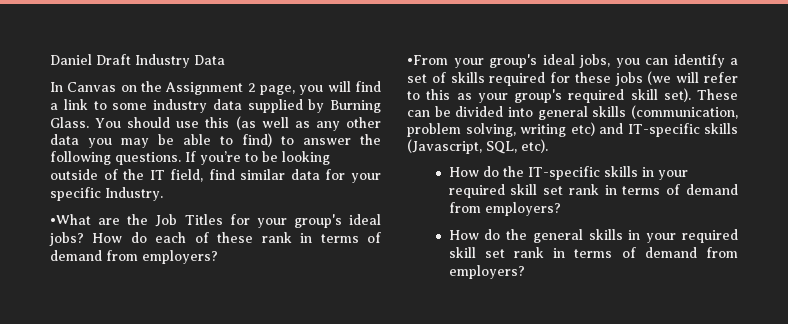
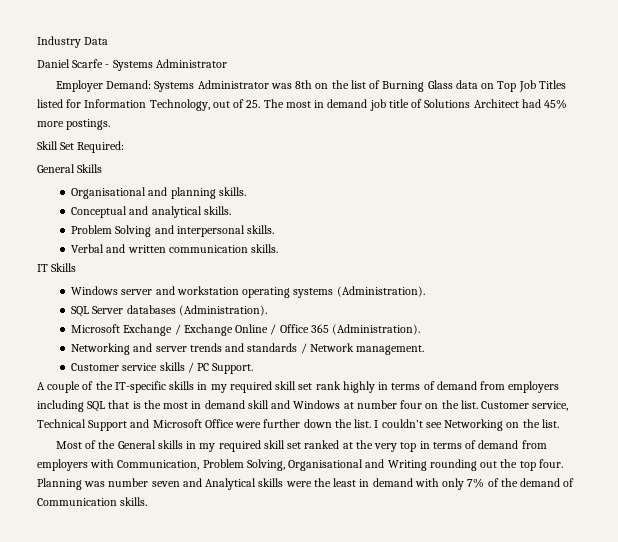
- Daniel Draft Industry Data
+ Industry Data
- In Canvas on the Assignment 2 page, you will find a link to some industry data supplied by Burning Glass. You should use this (as well as any other data you may be able to find) to answer the following questions. If you’re to be looking outside of the IT field, find similar data for your specific Industry.
- •What are the Job Titles for your group's ideal jobs? How do each of these rank in terms of demand from employers?
- •From your group's ideal jobs, you can identify a set of skills required for these jobs (we will refer to this as your group's required skill set). These can be divided into general skills (communication, problem solving, writing etc) and IT-specific skills (Javascript, SQL, etc).
- How do the IT-specific skills in your required skill set rank in terms of demand from employers?
- How do the general skills in your required skill set rank in terms of demand from employers?
+ Daniel Scarfe - Systems Administrator
+ Employer Demand: Systems Administrator was 8th on the list of Burning Glass data on Top Job Titles listed for Information Technology, out of 25. The most in demand job title of Solutions Architect had 45% more postings.
+ Skill Set Required:
+ General Skills
+ Organisational and planning skills.
+ Conceptual and analytical skills.
+ Problem Solving and interpersonal skills.
+ Verbal and written communication skills.
+ IT Skills
+ Windows server and workstation operating systems (Administration).
+ SQL Server databases (Administration).
+ Microsoft Exchange / Exchange Online / Office 365 (Administration).
+ Networking and server trends and standards / Network management.
+ Customer service skills / PC Support.
+ A couple of the IT-specific skills in my required skill set rank highly in terms of demand from employers including SQL that is the most in demand skill and Windows at number four on the list. Customer service, Technical Support and Microsoft Office were further down the list. I couldn’t see Networking on the list.
+ Most of the General skills in my required skill set ranked at the very top in terms of demand from employers with Communication, Problem Solving, Organisational and Writing rounding out the top four. Planning was number seven and Analytical skills were the least in demand with only 7% of the demand of Communication skills.

